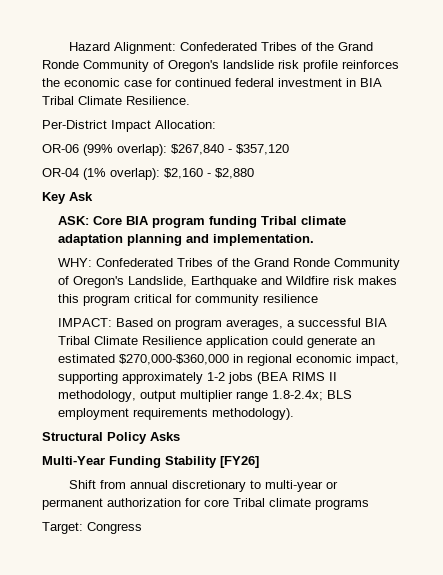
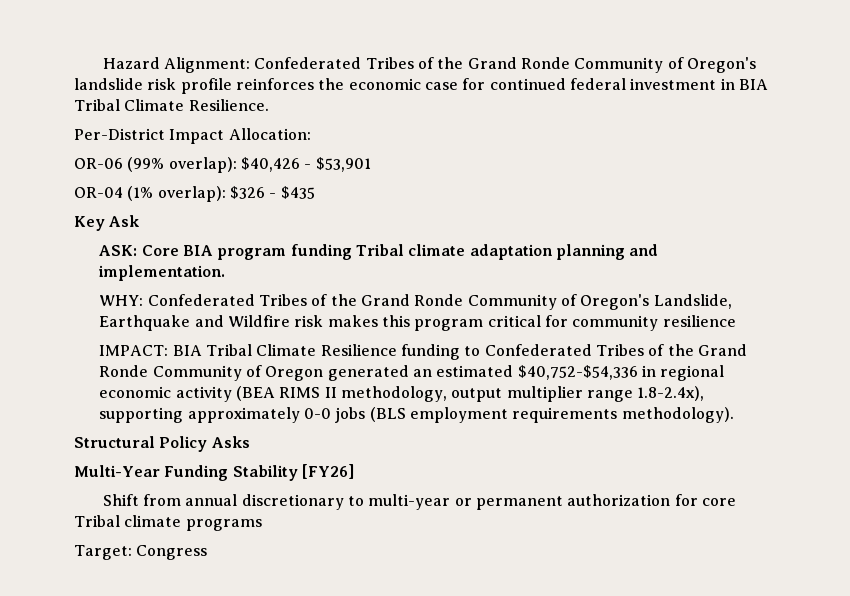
- OR-06 (99% overlap): $267,840 - $357,120
+ OR-06 (99% overlap): $40,426 - $53,901
- OR-04 (1% overlap): $2,160 - $2,880
+ OR-04 (1% overlap): $326 - $435
- IMPACT: Based on program averages, a successful BIA Tribal Climate Resilience application could generate an estimated $270,000-$360,000 in regional economic impact, supporting approximately 1-2 jobs (BEA RIMS II methodology, output multiplier range 1.8-2.4x; BLS employment requirements methodology).
+ IMPACT: BIA Tribal Climate Resilience funding to Confederated Tribes of the Grand Ronde Community of Oregon generated an estimated $40,752-$54,336 in regional economic activity (BEA RIMS II methodology, output multiplier range 1.8-2.4x), supporting approximately 0-0 jobs (BLS employment requirements methodology).

